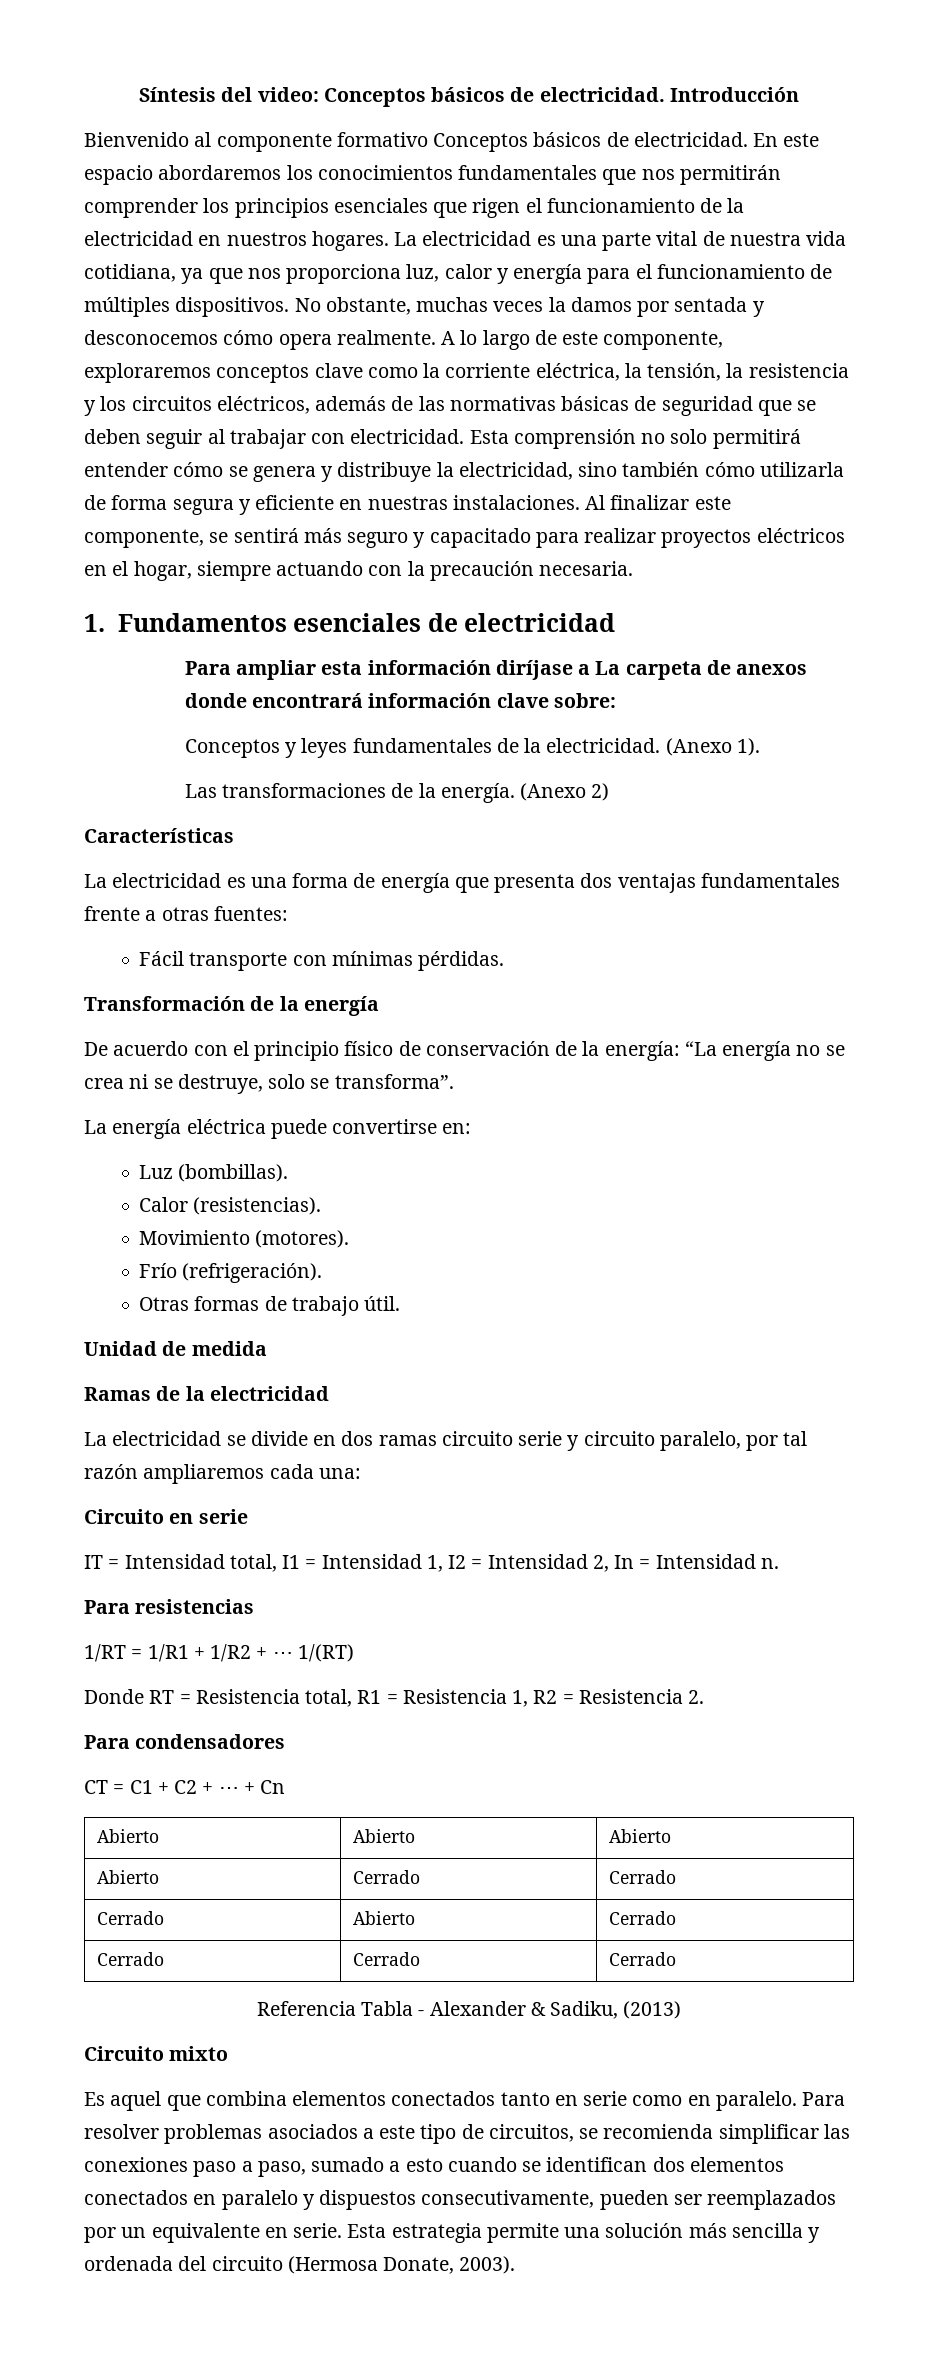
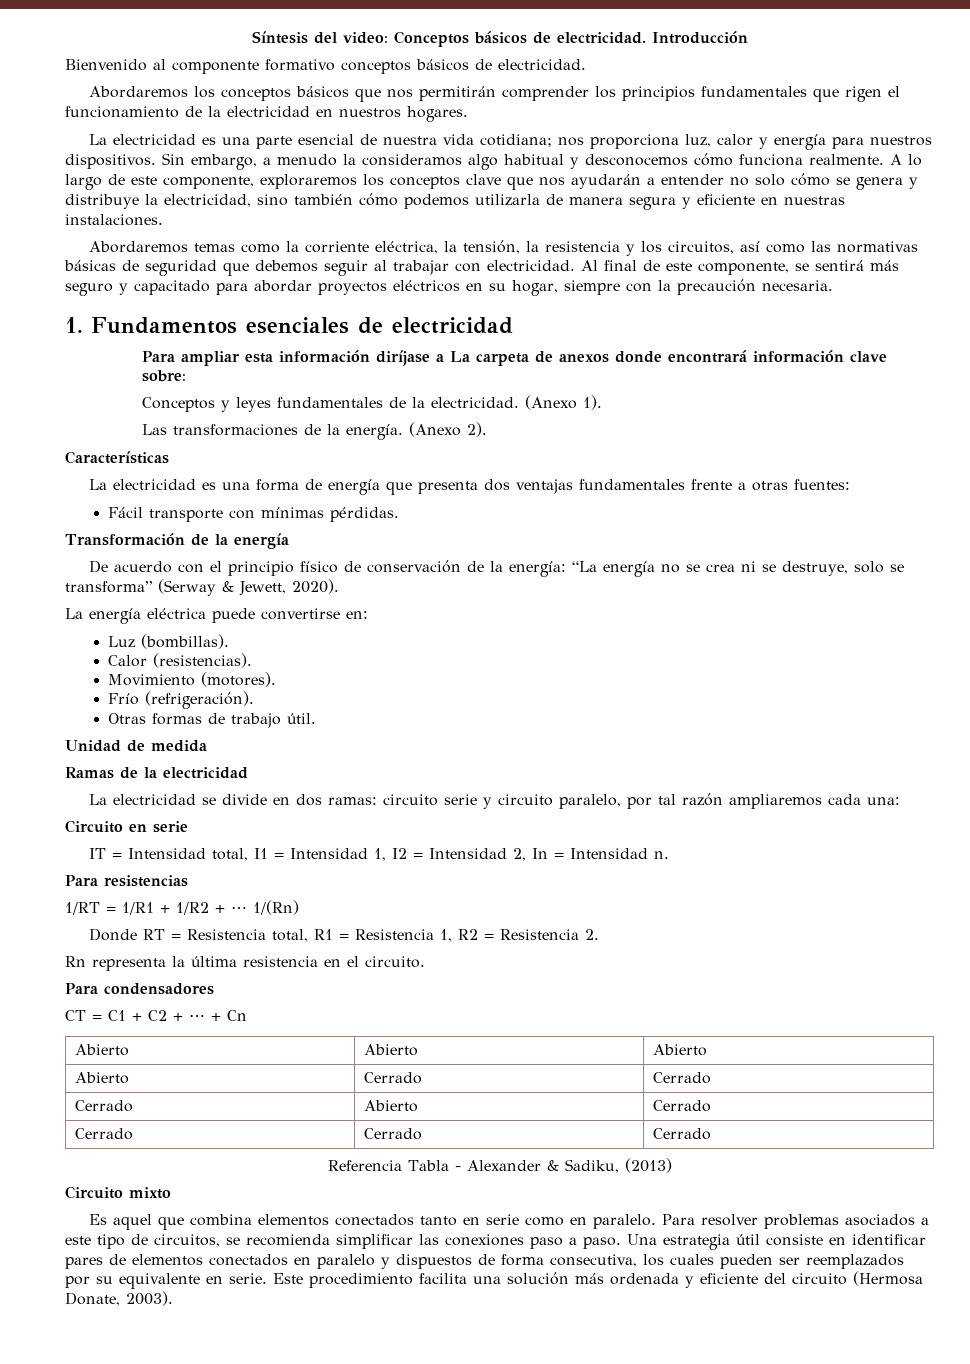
- Bienvenido al componente formativo Conceptos básicos de electricidad. En este espacio abordaremos los conocimientos fundamentales que nos permitirán comprender los principios esenciales que rigen el funcionamiento de la electricidad en nuestros hogares. La electricidad es una parte vital de nuestra vida cotidiana, ya que nos proporciona luz, calor y energía para el funcionamiento de múltiples dispositivos. No obstante, muchas veces la damos por sentada y desconocemos cómo opera realmente.
+ Bienvenido al componente formativo conceptos básicos de electricidad.
+ Abordaremos los conceptos básicos que nos permitirán comprender los principios fundamentales que rigen el funcionamiento de la electricidad en nuestros hogares.
+ La electricidad es una parte esencial de nuestra vida cotidiana; nos proporciona luz, calor y energía para nuestros dispositivos. Sin embargo, a menudo la consideramos algo habitual y desconocemos cómo funciona realmente.
- A lo largo de este componente, exploraremos conceptos clave como la corriente eléctrica, la tensión, la resistencia y los circuitos eléctricos, además de las normativas básicas de seguridad que se deben seguir al trabajar con electricidad.
+ A lo largo de este componente, exploraremos los conceptos clave que nos ayudarán a entender no solo cómo se genera y distribuye la electricidad, sino también cómo podemos utilizarla de manera segura y eficiente en nuestras instalaciones.
+ Abordaremos temas como la corriente eléctrica, la tensión, la resistencia y los circuitos, así como las normativas básicas de seguridad que debemos seguir al trabajar con electricidad.
- Esta comprensión no solo permitirá entender cómo se genera y distribuye la electricidad, sino también cómo utilizarla de forma segura y eficiente en nuestras instalaciones. Al finalizar este componente, se sentirá más seguro y capacitado para realizar proyectos eléctricos en el hogar, siempre actuando con la precaución necesaria.
+ Al final de este componente, se sentirá más seguro y capacitado para abordar proyectos eléctricos en su hogar, siempre con la precaución necesaria.
- (Anexo 2)
+ (Anexo 2).
- De acuerdo con el principio físico de conservación de la energía: “La energía no se crea ni se destruye, solo se transforma”.
+ De acuerdo con el principio físico de conservación de la energía: “La energía no se crea ni se destruye, solo se transforma” (Serway & Jewett, 2020).
- La electricidad se divide en dos ramas circuito serie y circuito paralelo, por tal razón ampliaremos cada una:
+ La electricidad se divide en dos ramas: circuito serie y circuito paralelo, por tal razón ampliaremos cada una:
- 1/RT = 1/R1 + 1/R2 + ⋯ 1/(RT)
+ 1/RT = 1/R1 + 1/R2 + ⋯ 1/(Rn)
+ Rn representa la última resistencia en el circuito.
- Para resolver problemas asociados a este tipo de circuitos, se recomienda simplificar las conexiones paso a paso, sumado a esto cuando se identifican dos elementos conectados en paralelo y dispuestos consecutivamente, pueden ser reemplazados por un equivalente en serie.
+ Para resolver problemas asociados a este tipo de circuitos, se recomienda simplificar las conexiones paso a paso. Una estrategia útil consiste en identificar pares de elementos conectados en paralelo y dispuestos de forma consecutiva, los cuales pueden ser reemplazados por su equivalente en serie.
- Esta estrategia permite una solución más sencilla y ordenada del circuito (Hermosa Donate, 2003).
+ Este procedimiento facilita una solución más ordenada y eficiente del circuito (Hermosa Donate, 2003).

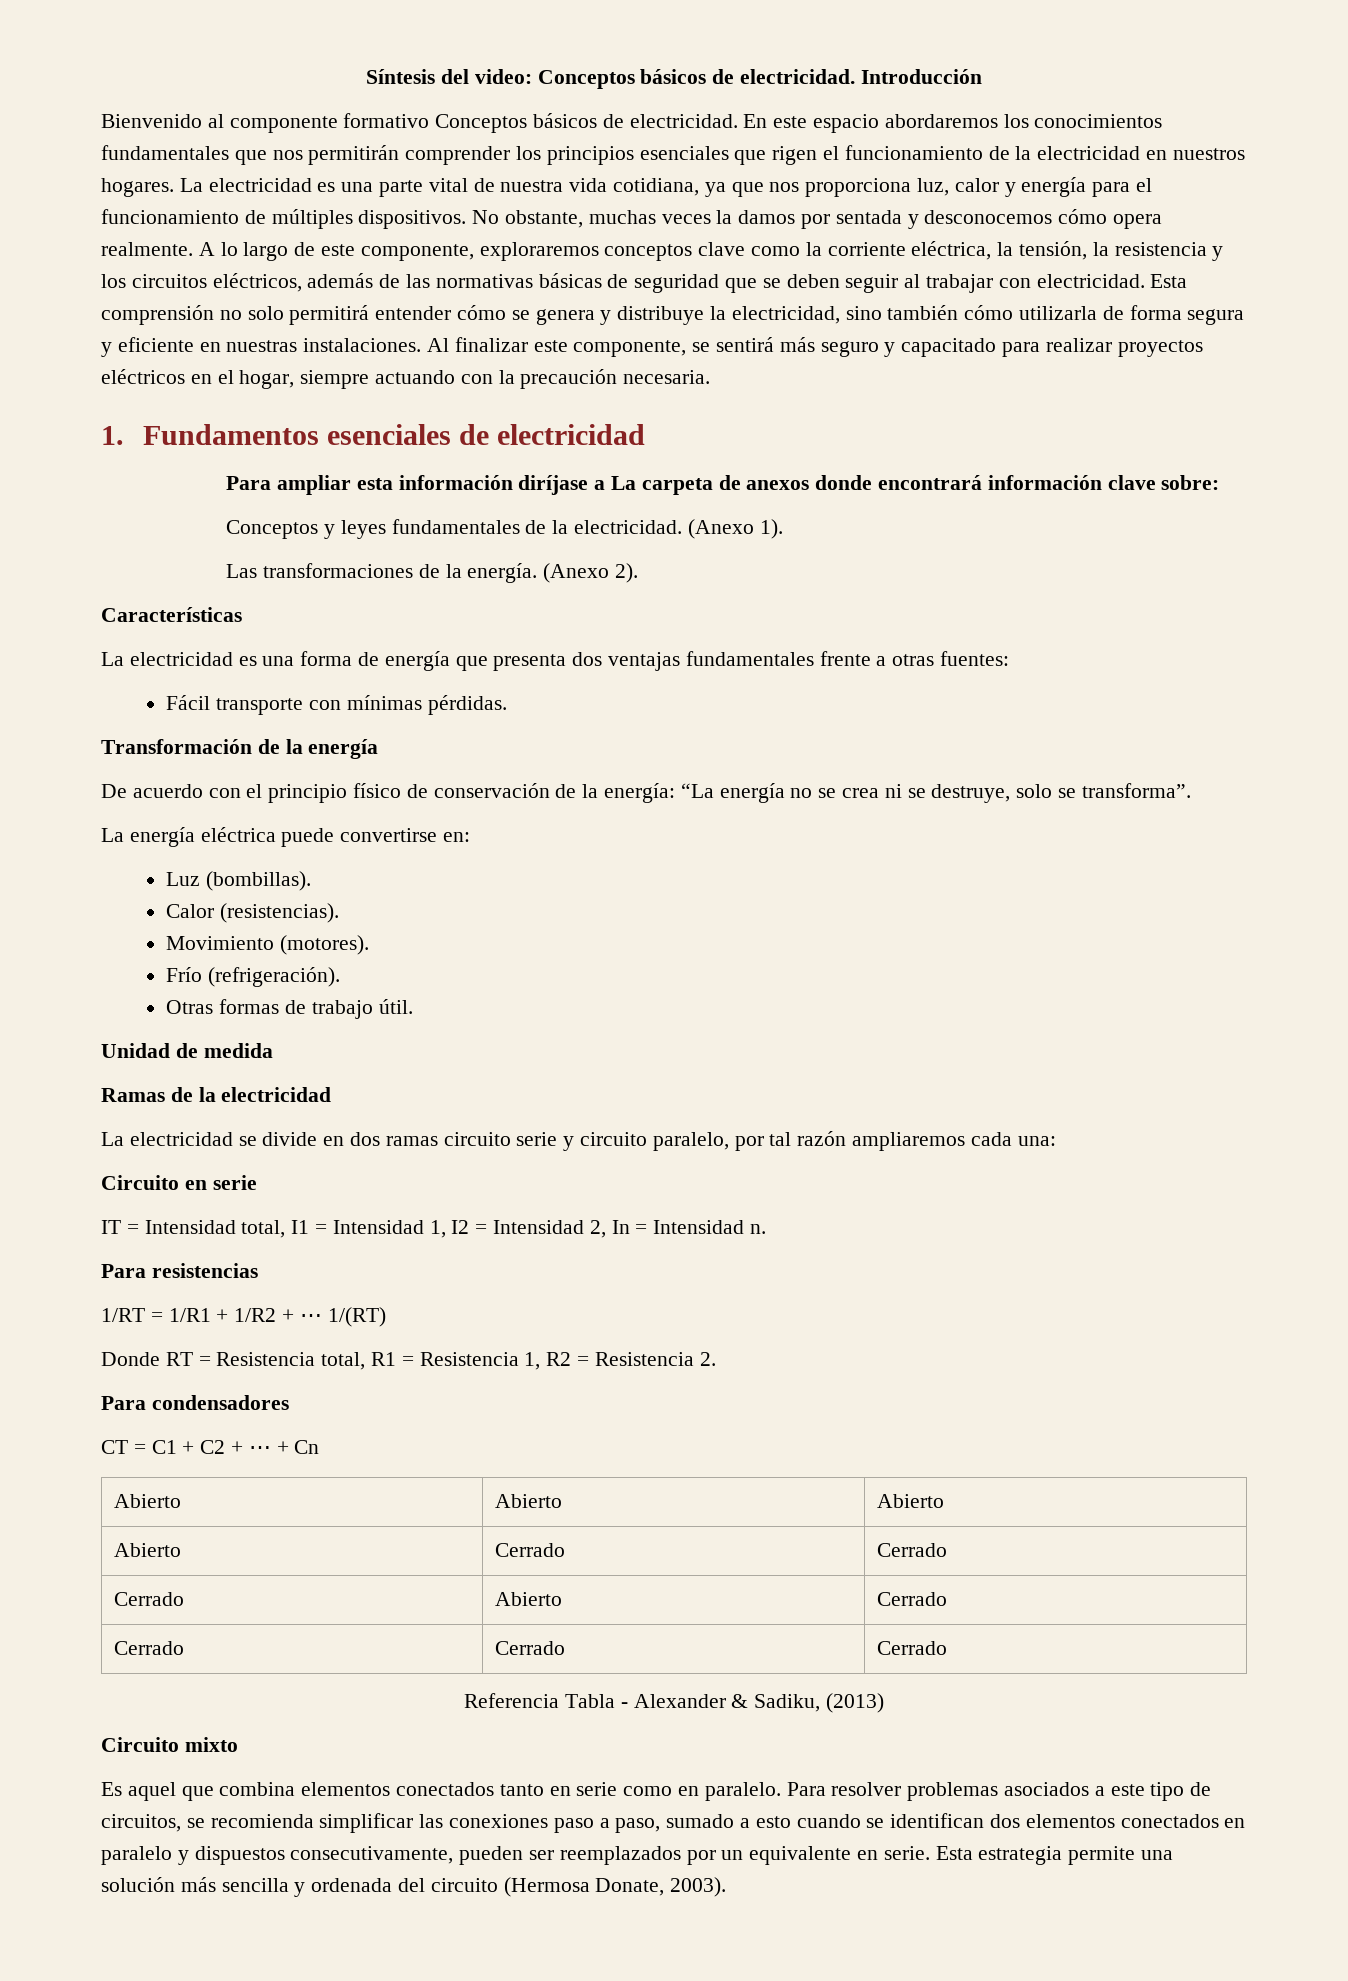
- Bienvenido al componente formativo conceptos básicos de electricidad.
- Abordaremos los conceptos básicos que nos permitirán comprender los principios fundamentales que rigen el funcionamiento de la electricidad en nuestros hogares.
- La electricidad es una parte esencial de nuestra vida cotidiana; nos proporciona luz, calor y energía para nuestros dispositivos. Sin embargo, a menudo la consideramos algo habitual y desconocemos cómo funciona realmente.
+ Bienvenido al componente formativo Conceptos básicos de electricidad. En este espacio abordaremos los conocimientos fundamentales que nos permitirán comprender los principios esenciales que rigen el funcionamiento de la electricidad en nuestros hogares. La electricidad es una parte vital de nuestra vida cotidiana, ya que nos proporciona luz, calor y energía para el funcionamiento de múltiples dispositivos. No obstante, muchas veces la damos por sentada y desconocemos cómo opera realmente.
- A lo largo de este componente, exploraremos los conceptos clave que nos ayudarán a entender no solo cómo se genera y distribuye la electricidad, sino también cómo podemos utilizarla de manera segura y eficiente en nuestras instalaciones.
- Abordaremos temas como la corriente eléctrica, la tensión, la resistencia y los circuitos, así como las normativas básicas de seguridad que debemos seguir al trabajar con electricidad. Al final de este componente, se sentirá más seguro y capacitado para abordar proyectos eléctricos en su hogar, siempre con la precaución necesaria.
+ A lo largo de este componente, exploraremos conceptos clave como la corriente eléctrica, la tensión, la resistencia y los circuitos eléctricos, además de las normativas básicas de seguridad que se deben seguir al trabajar con electricidad. Esta comprensión no solo permitirá entender cómo se genera y distribuye la electricidad, sino también cómo utilizarla de forma segura y eficiente en nuestras instalaciones. Al finalizar este componente, se sentirá más seguro y capacitado para realizar proyectos eléctricos en el hogar, siempre actuando con la precaución necesaria.
- De acuerdo con el principio físico de conservación de la energía: “La energía no se crea ni se destruye, solo se transforma” (Serway & Jewett, 2020).
+ De acuerdo con el principio físico de conservación de la energía: “La energía no se crea ni se destruye, solo se transforma”.
- La electricidad se divide en dos ramas: circuito serie y circuito paralelo, por tal razón ampliaremos cada una:
+ La electricidad se divide en dos ramas circuito serie y circuito paralelo, por tal razón ampliaremos cada una:
- 1/RT = 1/R1 + 1/R2 + ⋯ 1/(Rn)
+ 1/RT = 1/R1 + 1/R2 + ⋯ 1/(RT)
- Rn representa la última resistencia en el circuito.
- Para resolver problemas asociados a este tipo de circuitos, se recomienda simplificar las conexiones paso a paso. Una estrategia útil consiste en identificar pares de elementos conectados en paralelo y dispuestos de forma consecutiva, los cuales pueden ser reemplazados por su equivalente en serie.
+ Para resolver problemas asociados a este tipo de circuitos, se recomienda simplificar las conexiones paso a paso, sumado a esto cuando se identifican dos elementos conectados en paralelo y dispuestos consecutivamente, pueden ser reemplazados por un equivalente en serie.
- Este procedimiento facilita una solución más ordenada y eficiente del circuito (Hermosa Donate, 2003).
+ Esta estrategia permite una solución más sencilla y ordenada del circuito (Hermosa Donate, 2003).

